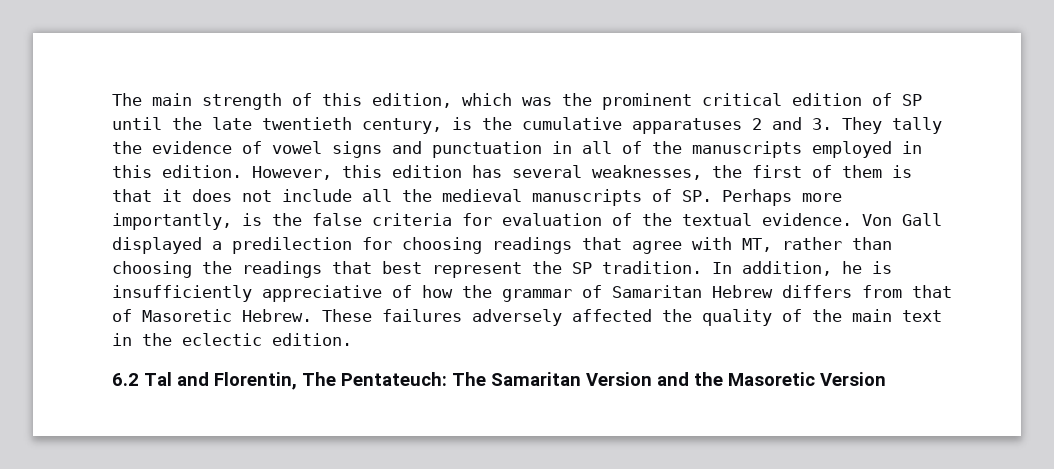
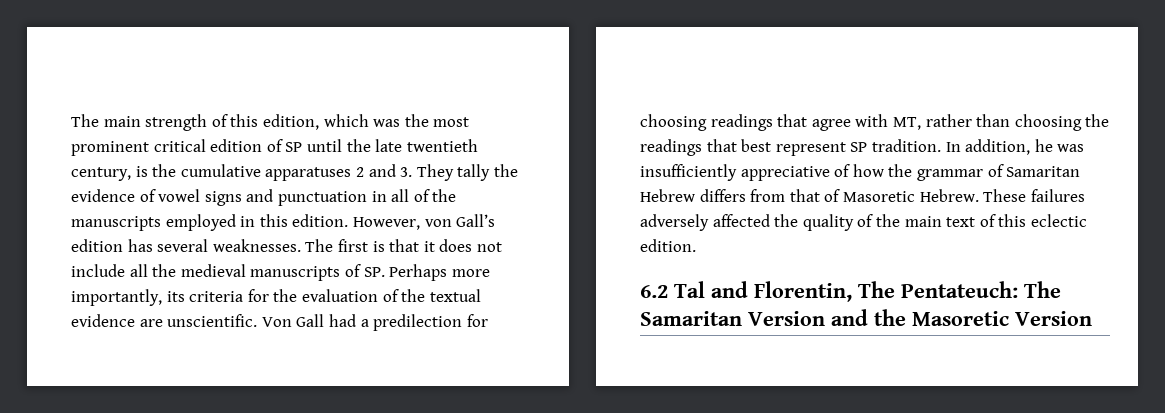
- The main strength of this edition, which was the prominent critical edition of SP until the late twentieth century, is the cumulative apparatuses 2 and 3. They tally the evidence of vowel signs and punctuation in all of the manuscripts employed in this edition.
+ The main strength of this edition, which was the most prominent critical edition of SP until the late twentieth century, is the cumulative apparatuses 2 and 3. They tally the evidence of vowel signs and punctuation in all of the manuscripts employed in this edition.
- However, this edition has several weaknesses, the first of them is that it does not include all the medieval manuscripts of SP. Perhaps more importantly, is the false criteria for evaluation of the textual evidence.
+ However, von Gall’s edition has several weaknesses. The first is that it does not include all the medieval manuscripts of SP. Perhaps more importantly, its criteria for the evaluation of the textual evidence are unscientific.
- Von Gall displayed a predilection for choosing readings that agree with MT, rather than choosing the readings that best represent the SP tradition.
+ Von Gall had a predilection for choosing readings that agree with MT, rather than choosing the readings that best represent SP tradition.
- In addition, he is insufficiently appreciative of how the grammar of Samaritan Hebrew differs from that of Masoretic Hebrew.
+ In addition, he was insufficiently appreciative of how the grammar of Samaritan Hebrew differs from that of Masoretic Hebrew.
- These failures adversely affected the quality of the main text in the eclectic edition.
+ These failures adversely affected the quality of the main text of this eclectic edition.

